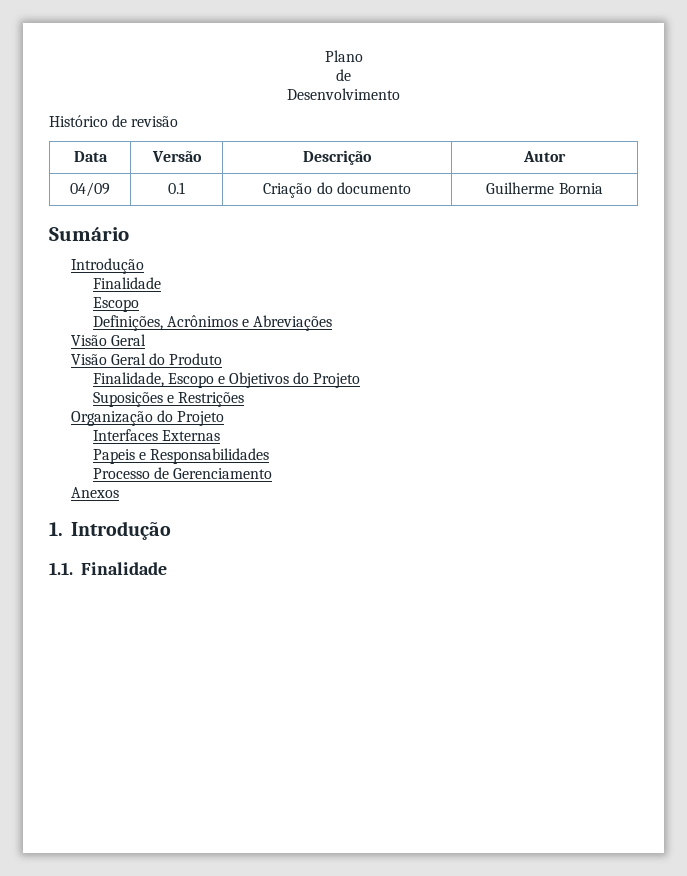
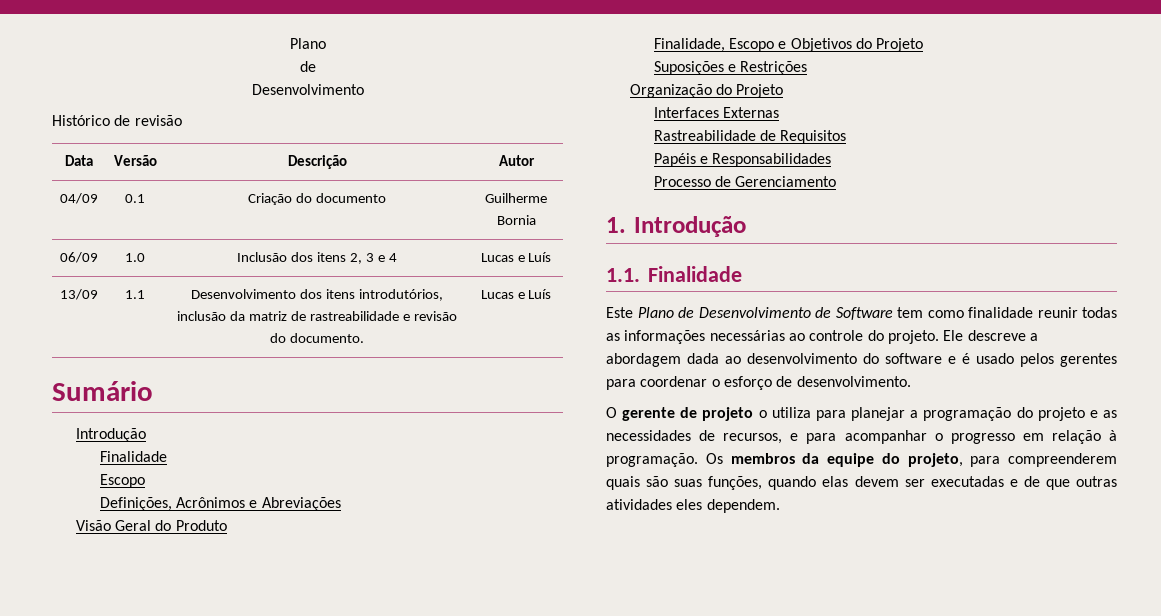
+ 06/09 | 1.0 | Inclusão dos itens 2, 3 e 4 | Lucas e Luís
+ 13/09 | 1.1 | Desenvolvimento dos itens introdutórios, inclusão da matriz de rastreabilidade e revisão do documento. | Lucas e Luís
  Definições, Acrônimos e Abreviações
- Visão Geral
- Papeis e Responsabilidades
+ Rastreabilidade de Requisitos
+ Papéis e Responsabilidades
- Anexos
+ Este Plano de Desenvolvimento de Software tem como finalidade reunir todas as informações necessárias ao controle do projeto. Ele descreve a abordagem dada ao desenvolvimento do software e é usado pelos gerentes para coordenar o esforço de desenvolvimento.
+ O gerente de projeto o utiliza para planejar a programação do projeto e as necessidades de recursos, e para acompanhar o progresso em relação à programação. Os membros da equipe do projeto, para compreenderem quais são suas funções, quando elas devem ser executadas e de que outras atividades eles dependem.

